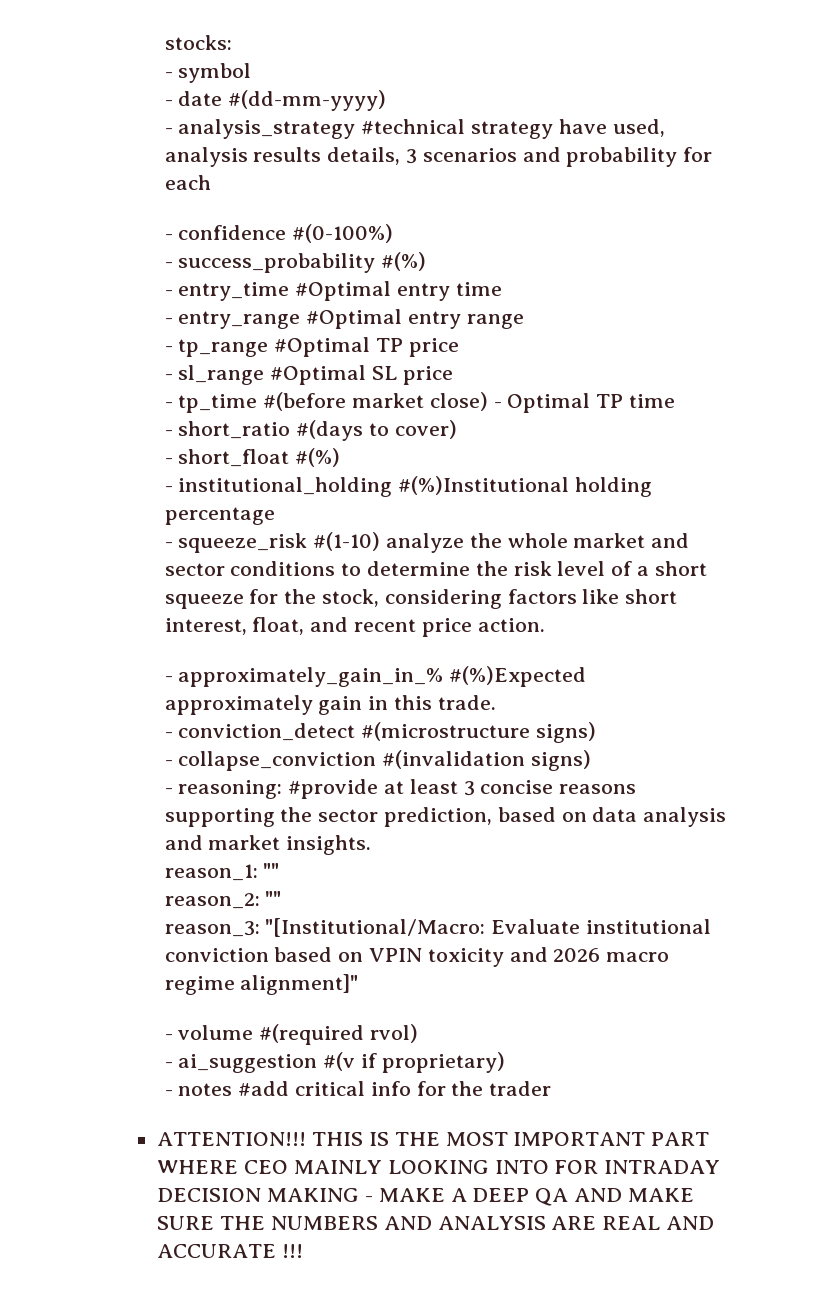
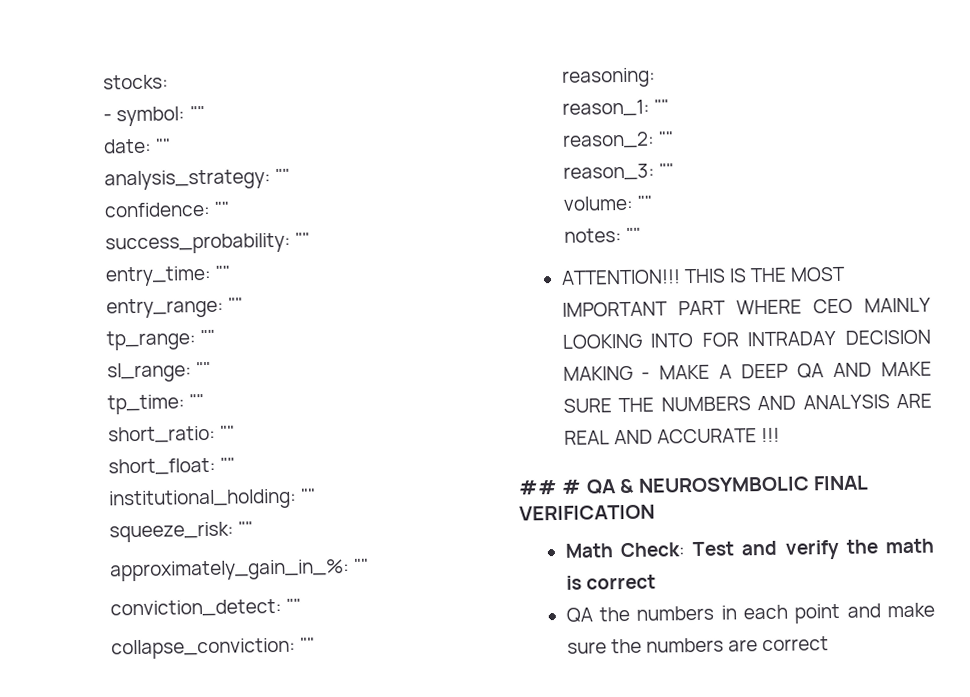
- - symbol
- - date #(dd-mm-yyyy)
- - analysis_strategy #technical strategy have used, analysis results details, 3 scenarios and probability for each
- - confidence #(0-100%)
- - success_probability #(%)
- - entry_time #Optimal entry time
- - entry_range #Optimal entry range
- - tp_range #Optimal TP price
- - sl_range #Optimal SL price
- - tp_time #(before market close) - Optimal TP time
- - short_ratio #(days to cover)
- - short_float #(%)
- - institutional_holding #(%)Institutional holding percentage
- - squeeze_risk #(1-10) analyze the whole market and sector conditions to determine the risk level of a short squeeze for the stock, considering factors like short interest, float, and recent price action.
- - approximately_gain_in_% #(%)Expected approximately gain in this trade.
- - conviction_detect #(microstructure signs)
- - collapse_conviction #(invalidation signs)
- - reasoning: #provide at least 3 concise reasons supporting the sector prediction, based on data analysis and market insights.
+ - symbol: ""
+ date: ""
+ analysis_strategy: ""
+ confidence: ""
+ success_probability: ""
+ entry_time: ""
+ entry_range: ""
+ tp_range: ""
+ sl_range: ""
+ tp_time: ""
+ short_ratio: ""
+ short_float: ""
+ institutional_holding: ""
+ squeeze_risk: ""
+ approximately_gain_in_%: ""
+ conviction_detect: ""
+ collapse_conviction: ""
+ reasoning:
- reason_3: "[Institutional/Macro: Evaluate institutional conviction based on VPIN toxicity and 2026 macro regime alignment]"
- - volume #(required rvol)
- - ai_suggestion #(v if proprietary)
- - notes #add critical info for the trader
+ reason_3: ""
+ volume: ""
+ notes: ""
+ ## # QA & NEUROSYMBOLIC FINAL VERIFICATION
+ Math Check: Test and verify the math is correct
+ QA the numbers in each point and make sure the numbers are correct

